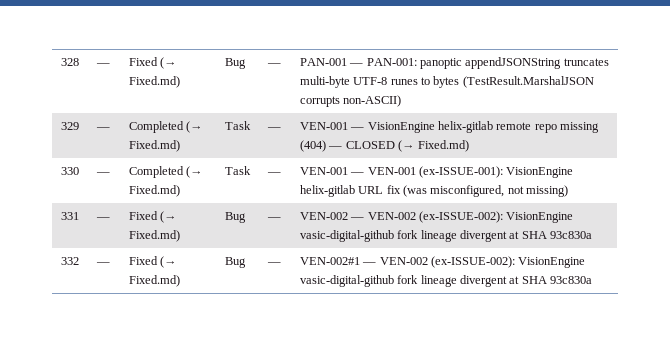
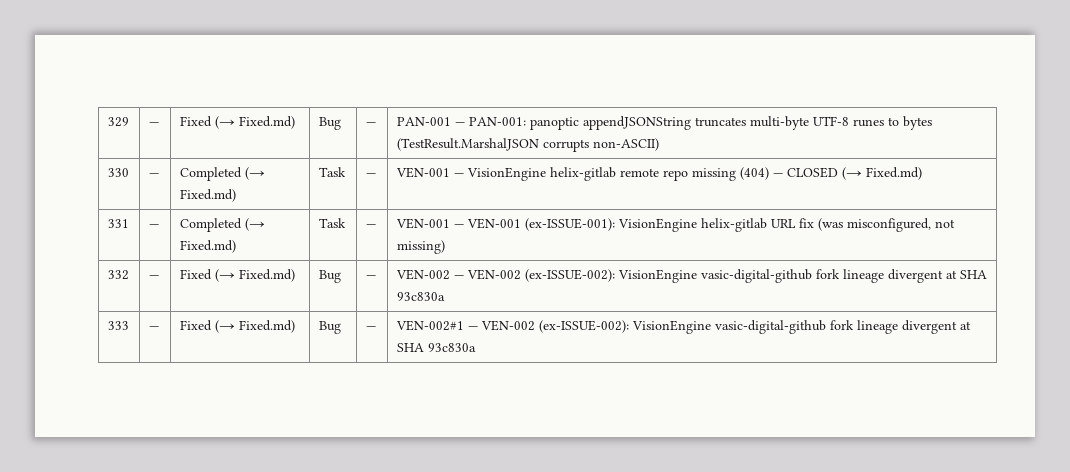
- 328 | — | Fixed (→ Fixed.md) | Bug | — | PAN-001 — PAN-001: panoptic appendJSONString truncates multi-byte UTF-8 runes to bytes (TestResult.MarshalJSON corrupts non-ASCII)
+ 329 | — | Fixed (→ Fixed.md) | Bug | — | PAN-001 — PAN-001: panoptic appendJSONString truncates multi-byte UTF-8 runes to bytes (TestResult.MarshalJSON corrupts non-ASCII)
- 329 | — | Completed (→ Fixed.md) | Task | — | VEN-001 — VisionEngine helix-gitlab remote repo missing (404) — CLOSED (→ Fixed.md)
+ 330 | — | Completed (→ Fixed.md) | Task | — | VEN-001 — VisionEngine helix-gitlab remote repo missing (404) — CLOSED (→ Fixed.md)
- 330 | — | Completed (→ Fixed.md) | Task | — | VEN-001 — VEN-001 (ex-ISSUE-001): VisionEngine helix-gitlab URL fix (was misconfigured, not missing)
+ 331 | — | Completed (→ Fixed.md) | Task | — | VEN-001 — VEN-001 (ex-ISSUE-001): VisionEngine helix-gitlab URL fix (was misconfigured, not missing)
- 331 | — | Fixed (→ Fixed.md) | Bug | — | VEN-002 — VEN-002 (ex-ISSUE-002): VisionEngine vasic-digital-github fork lineage divergent at SHA 93c830a
+ 332 | — | Fixed (→ Fixed.md) | Bug | — | VEN-002 — VEN-002 (ex-ISSUE-002): VisionEngine vasic-digital-github fork lineage divergent at SHA 93c830a
- 332 | — | Fixed (→ Fixed.md) | Bug | — | VEN-002#1 — VEN-002 (ex-ISSUE-002): VisionEngine vasic-digital-github fork lineage divergent at SHA 93c830a
+ 333 | — | Fixed (→ Fixed.md) | Bug | — | VEN-002#1 — VEN-002 (ex-ISSUE-002): VisionEngine vasic-digital-github fork lineage divergent at SHA 93c830a

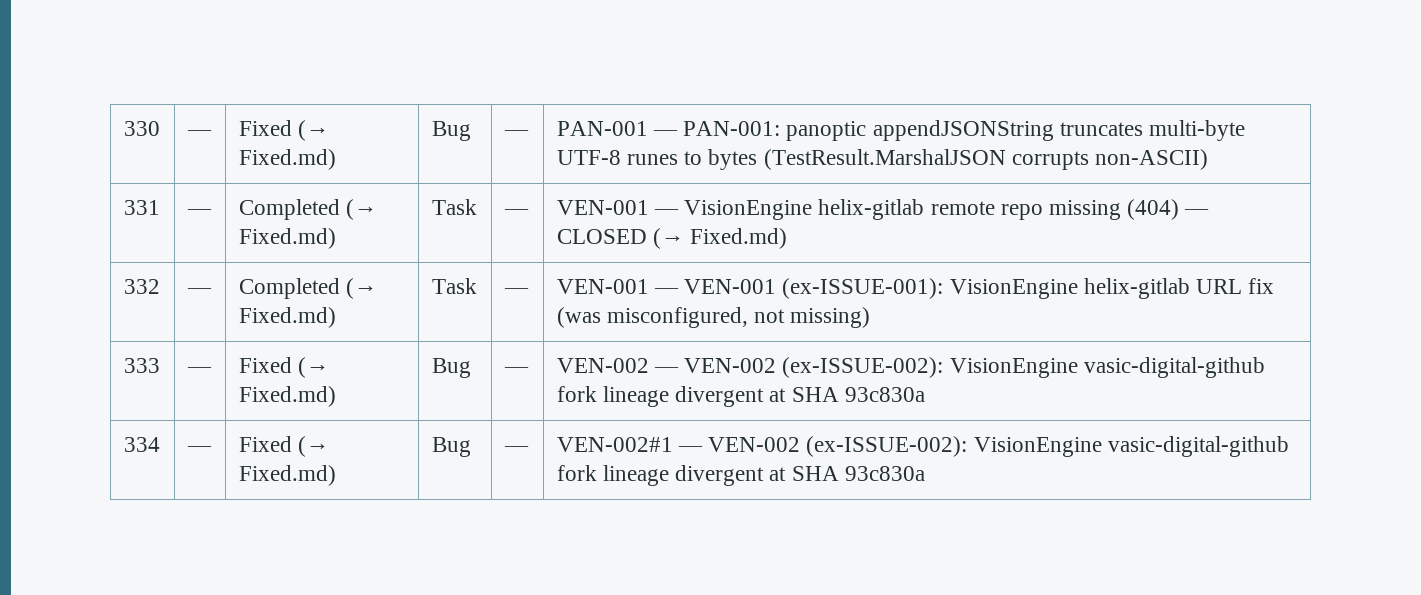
- 329 | — | Fixed (→ Fixed.md) | Bug | — | PAN-001 — PAN-001: panoptic appendJSONString truncates multi-byte UTF-8 runes to bytes (TestResult.MarshalJSON corrupts non-ASCII)
+ 330 | — | Fixed (→ Fixed.md) | Bug | — | PAN-001 — PAN-001: panoptic appendJSONString truncates multi-byte UTF-8 runes to bytes (TestResult.MarshalJSON corrupts non-ASCII)
- 330 | — | Completed (→ Fixed.md) | Task | — | VEN-001 — VisionEngine helix-gitlab remote repo missing (404) — CLOSED (→ Fixed.md)
+ 331 | — | Completed (→ Fixed.md) | Task | — | VEN-001 — VisionEngine helix-gitlab remote repo missing (404) — CLOSED (→ Fixed.md)
- 331 | — | Completed (→ Fixed.md) | Task | — | VEN-001 — VEN-001 (ex-ISSUE-001): VisionEngine helix-gitlab URL fix (was misconfigured, not missing)
+ 332 | — | Completed (→ Fixed.md) | Task | — | VEN-001 — VEN-001 (ex-ISSUE-001): VisionEngine helix-gitlab URL fix (was misconfigured, not missing)
- 332 | — | Fixed (→ Fixed.md) | Bug | — | VEN-002 — VEN-002 (ex-ISSUE-002): VisionEngine vasic-digital-github fork lineage divergent at SHA 93c830a
+ 333 | — | Fixed (→ Fixed.md) | Bug | — | VEN-002 — VEN-002 (ex-ISSUE-002): VisionEngine vasic-digital-github fork lineage divergent at SHA 93c830a
- 333 | — | Fixed (→ Fixed.md) | Bug | — | VEN-002#1 — VEN-002 (ex-ISSUE-002): VisionEngine vasic-digital-github fork lineage divergent at SHA 93c830a
+ 334 | — | Fixed (→ Fixed.md) | Bug | — | VEN-002#1 — VEN-002 (ex-ISSUE-002): VisionEngine vasic-digital-github fork lineage divergent at SHA 93c830a

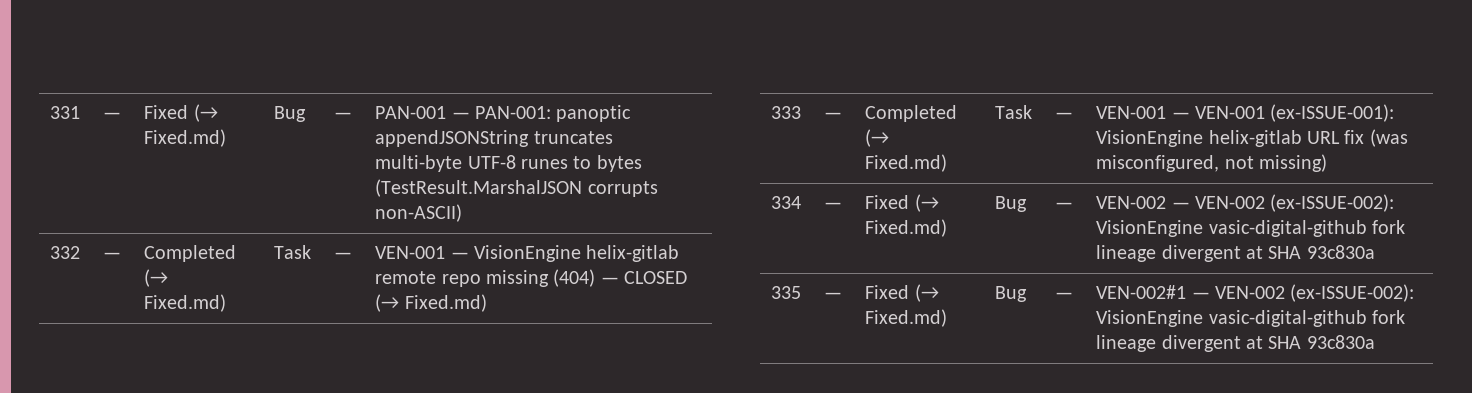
- 330 | — | Fixed (→ Fixed.md) | Bug | — | PAN-001 — PAN-001: panoptic appendJSONString truncates multi-byte UTF-8 runes to bytes (TestResult.MarshalJSON corrupts non-ASCII)
+ 331 | — | Fixed (→ Fixed.md) | Bug | — | PAN-001 — PAN-001: panoptic appendJSONString truncates multi-byte UTF-8 runes to bytes (TestResult.MarshalJSON corrupts non-ASCII)
- 331 | — | Completed (→ Fixed.md) | Task | — | VEN-001 — VisionEngine helix-gitlab remote repo missing (404) — CLOSED (→ Fixed.md)
+ 332 | — | Completed (→ Fixed.md) | Task | — | VEN-001 — VisionEngine helix-gitlab remote repo missing (404) — CLOSED (→ Fixed.md)
- 332 | — | Completed (→ Fixed.md) | Task | — | VEN-001 — VEN-001 (ex-ISSUE-001): VisionEngine helix-gitlab URL fix (was misconfigured, not missing)
+ 333 | — | Completed (→ Fixed.md) | Task | — | VEN-001 — VEN-001 (ex-ISSUE-001): VisionEngine helix-gitlab URL fix (was misconfigured, not missing)
- 333 | — | Fixed (→ Fixed.md) | Bug | — | VEN-002 — VEN-002 (ex-ISSUE-002): VisionEngine vasic-digital-github fork lineage divergent at SHA 93c830a
+ 334 | — | Fixed (→ Fixed.md) | Bug | — | VEN-002 — VEN-002 (ex-ISSUE-002): VisionEngine vasic-digital-github fork lineage divergent at SHA 93c830a
- 334 | — | Fixed (→ Fixed.md) | Bug | — | VEN-002#1 — VEN-002 (ex-ISSUE-002): VisionEngine vasic-digital-github fork lineage divergent at SHA 93c830a
+ 335 | — | Fixed (→ Fixed.md) | Bug | — | VEN-002#1 — VEN-002 (ex-ISSUE-002): VisionEngine vasic-digital-github fork lineage divergent at SHA 93c830a

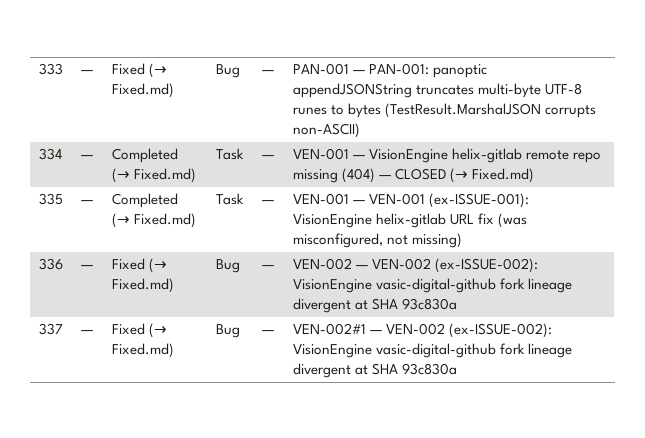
- 331 | — | Fixed (→ Fixed.md) | Bug | — | PAN-001 — PAN-001: panoptic appendJSONString truncates multi-byte UTF-8 runes to bytes (TestResult.MarshalJSON corrupts non-ASCII)
+ 333 | — | Fixed (→ Fixed.md) | Bug | — | PAN-001 — PAN-001: panoptic appendJSONString truncates multi-byte UTF-8 runes to bytes (TestResult.MarshalJSON corrupts non-ASCII)
- 332 | — | Completed (→ Fixed.md) | Task | — | VEN-001 — VisionEngine helix-gitlab remote repo missing (404) — CLOSED (→ Fixed.md)
+ 334 | — | Completed (→ Fixed.md) | Task | — | VEN-001 — VisionEngine helix-gitlab remote repo missing (404) — CLOSED (→ Fixed.md)
- 333 | — | Completed (→ Fixed.md) | Task | — | VEN-001 — VEN-001 (ex-ISSUE-001): VisionEngine helix-gitlab URL fix (was misconfigured, not missing)
+ 335 | — | Completed (→ Fixed.md) | Task | — | VEN-001 — VEN-001 (ex-ISSUE-001): VisionEngine helix-gitlab URL fix (was misconfigured, not missing)
- 334 | — | Fixed (→ Fixed.md) | Bug | — | VEN-002 — VEN-002 (ex-ISSUE-002): VisionEngine vasic-digital-github fork lineage divergent at SHA 93c830a
+ 336 | — | Fixed (→ Fixed.md) | Bug | — | VEN-002 — VEN-002 (ex-ISSUE-002): VisionEngine vasic-digital-github fork lineage divergent at SHA 93c830a
- 335 | — | Fixed (→ Fixed.md) | Bug | — | VEN-002#1 — VEN-002 (ex-ISSUE-002): VisionEngine vasic-digital-github fork lineage divergent at SHA 93c830a
+ 337 | — | Fixed (→ Fixed.md) | Bug | — | VEN-002#1 — VEN-002 (ex-ISSUE-002): VisionEngine vasic-digital-github fork lineage divergent at SHA 93c830a

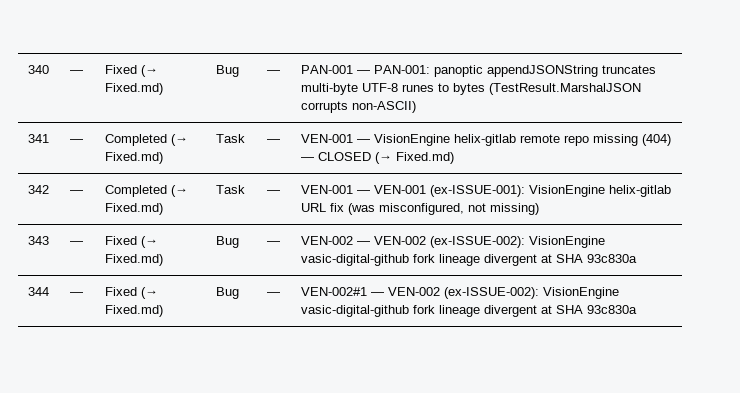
- 333 | — | Fixed (→ Fixed.md) | Bug | — | PAN-001 — PAN-001: panoptic appendJSONString truncates multi-byte UTF-8 runes to bytes (TestResult.MarshalJSON corrupts non-ASCII)
+ 340 | — | Fixed (→ Fixed.md) | Bug | — | PAN-001 — PAN-001: panoptic appendJSONString truncates multi-byte UTF-8 runes to bytes (TestResult.MarshalJSON corrupts non-ASCII)
- 334 | — | Completed (→ Fixed.md) | Task | — | VEN-001 — VisionEngine helix-gitlab remote repo missing (404) — CLOSED (→ Fixed.md)
+ 341 | — | Completed (→ Fixed.md) | Task | — | VEN-001 — VisionEngine helix-gitlab remote repo missing (404) — CLOSED (→ Fixed.md)
- 335 | — | Completed (→ Fixed.md) | Task | — | VEN-001 — VEN-001 (ex-ISSUE-001): VisionEngine helix-gitlab URL fix (was misconfigured, not missing)
+ 342 | — | Completed (→ Fixed.md) | Task | — | VEN-001 — VEN-001 (ex-ISSUE-001): VisionEngine helix-gitlab URL fix (was misconfigured, not missing)
- 336 | — | Fixed (→ Fixed.md) | Bug | — | VEN-002 — VEN-002 (ex-ISSUE-002): VisionEngine vasic-digital-github fork lineage divergent at SHA 93c830a
+ 343 | — | Fixed (→ Fixed.md) | Bug | — | VEN-002 — VEN-002 (ex-ISSUE-002): VisionEngine vasic-digital-github fork lineage divergent at SHA 93c830a
- 337 | — | Fixed (→ Fixed.md) | Bug | — | VEN-002#1 — VEN-002 (ex-ISSUE-002): VisionEngine vasic-digital-github fork lineage divergent at SHA 93c830a
+ 344 | — | Fixed (→ Fixed.md) | Bug | — | VEN-002#1 — VEN-002 (ex-ISSUE-002): VisionEngine vasic-digital-github fork lineage divergent at SHA 93c830a

